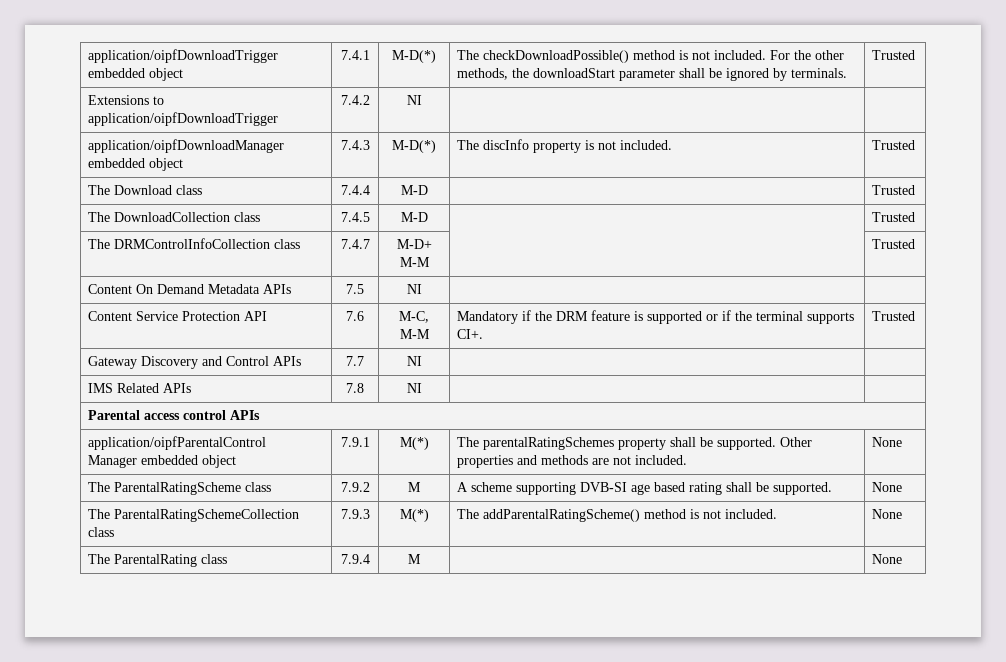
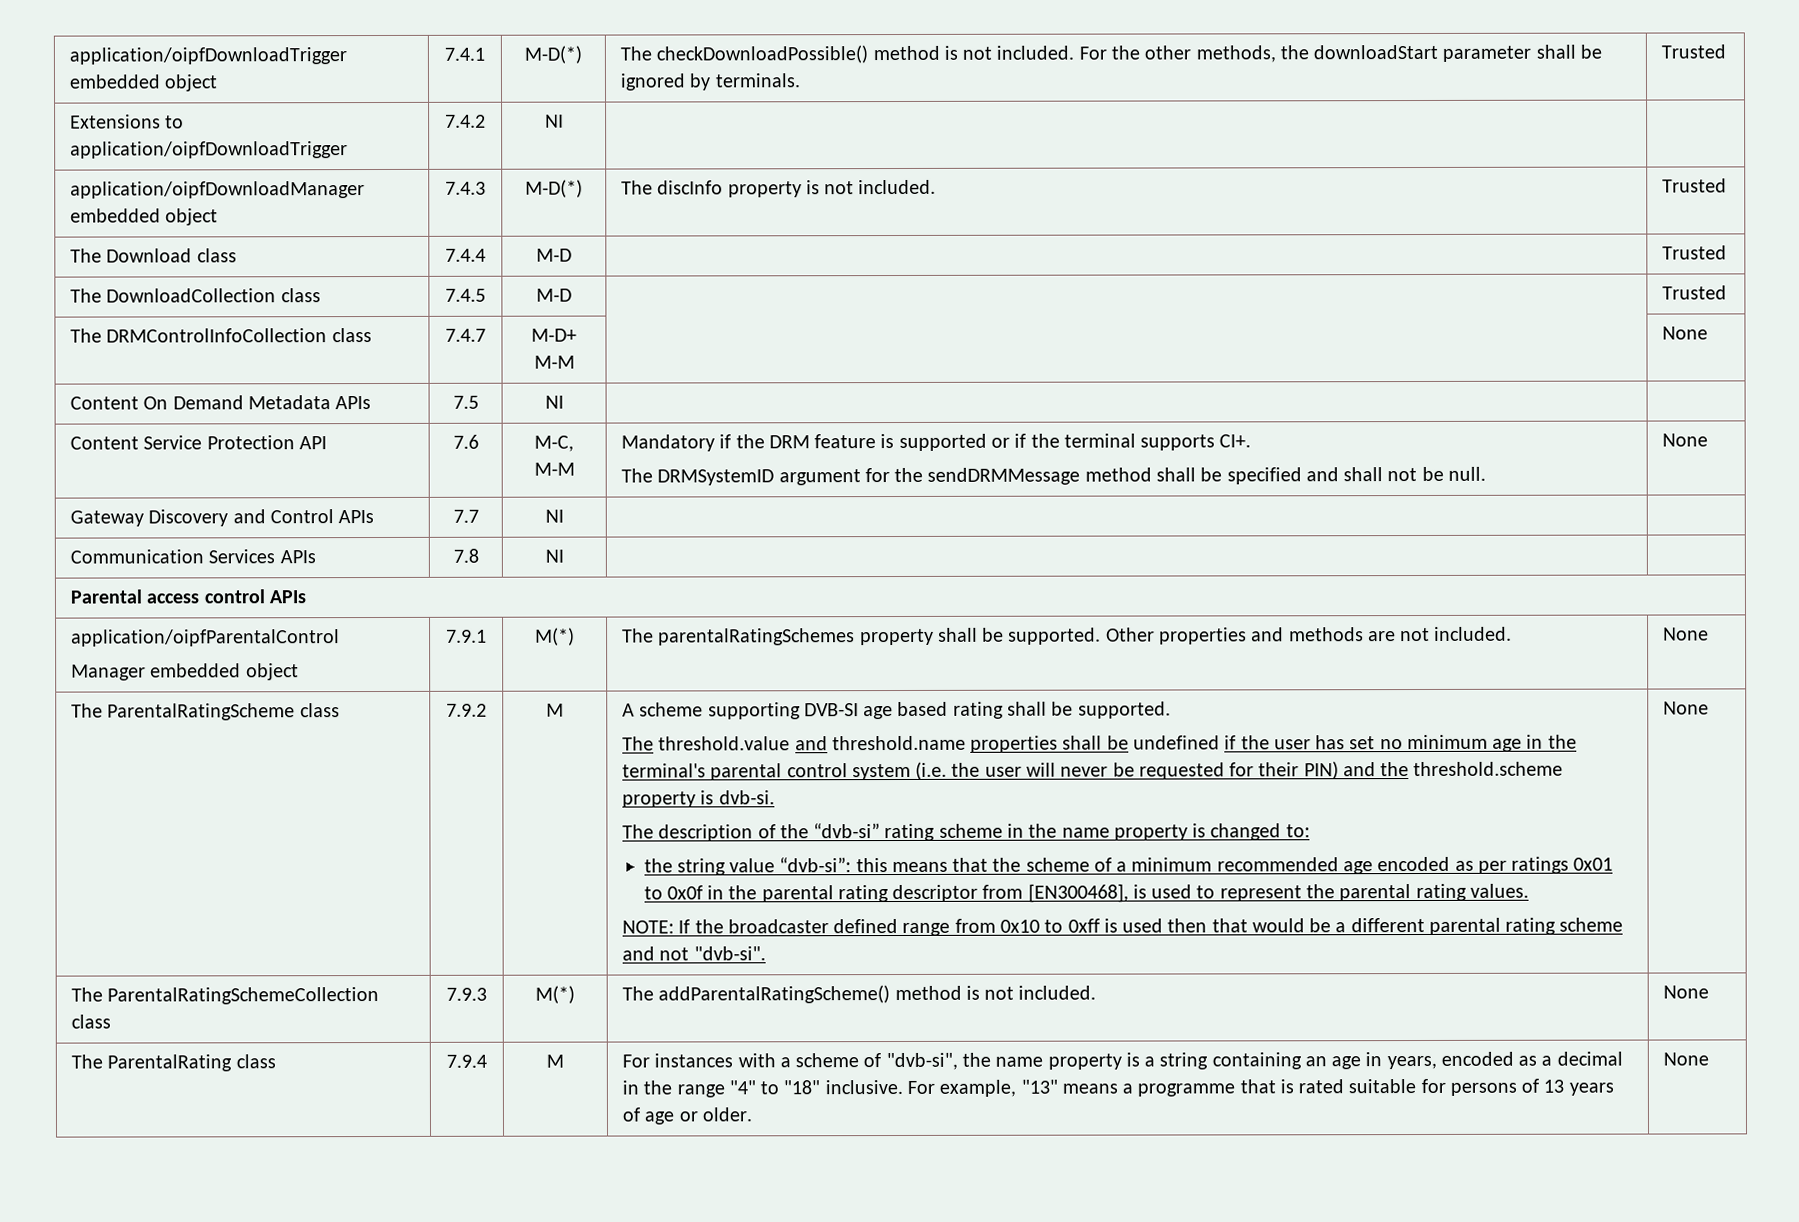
- The DRMControlInfoCollection class | 7.4.7 | M-D+ M-M | | Trusted
+ The DRMControlInfoCollection class | 7.4.7 | M-D+ M-M | | None
- Content Service Protection API | 7.6 | M-C, M-M | Mandatory if the DRM feature is supported or if the terminal supports CI+. | Trusted
+ Content Service Protection API | 7.6 | M-C, M-M | Mandatory if the DRM feature is supported or if the terminal supports CI+.
+ The DRMSystemID argument for the sendDRMMessage method shall be specified and shall not be null. | None
- IMS Related APIs | 7.8 | NI | |
+ Communication Services APIs | 7.8 | NI | |
+ The threshold.value and threshold.name properties shall be undefined if the user has set no minimum age in the terminal's parental control system (i.e. the user will never be requested for their PIN) and the threshold.scheme property is dvb-si.
+ The description of the “dvb-si” rating scheme in the name property is changed to:
+ the string value “dvb-si”: this means that the scheme of a minimum recommended age encoded as per ratings 0x01 to 0x0f in the parental rating descriptor from [EN300468], is used to represent the parental rating values.
+ NOTE: If the broadcaster defined range from 0x10 to 0xff is used then that would be a different parental rating scheme and not "dvb-si".
+ For instances with a scheme of "dvb-si", the name property is a string containing an age in years, encoded as a decimal in the range "4" to "18" inclusive. For example, "13" means a programme that is rated suitable for persons of 13 years of age or older.

